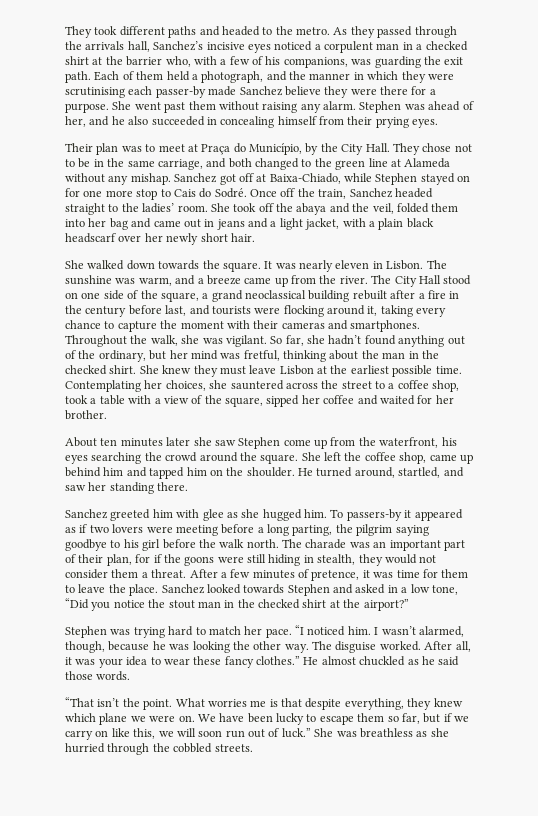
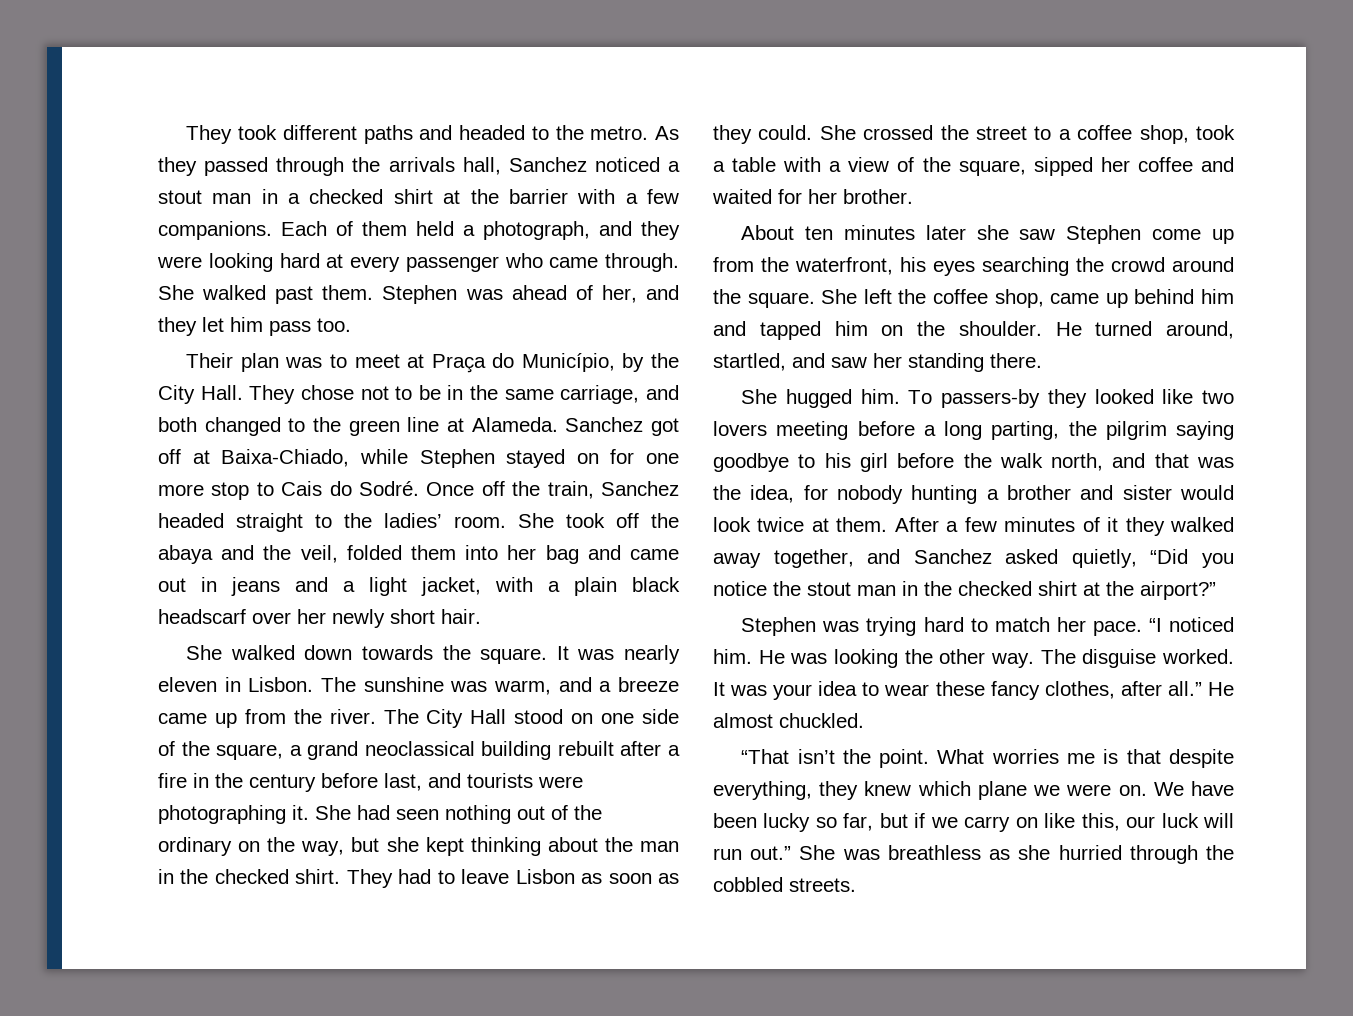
- As they passed through the arrivals hall, Sanchez’s incisive eyes noticed a corpulent man in a checked shirt at the barrier who, with a few of his companions, was guarding the exit path.
+ As they passed through the arrivals hall, Sanchez noticed a stout man in a checked shirt at the barrier with a few companions.
- Each of them held a photograph, and the manner in which they were scrutinising each passer-by made Sanchez believe they were there for a purpose. She went past them without raising any alarm.
+ Each of them held a photograph, and they were looking hard at every passenger who came through. She walked past them.
- Stephen was ahead of her, and he also succeeded in concealing himself from their prying eyes.
+ Stephen was ahead of her, and they let him pass too.
- They chose not to be in the same carriage, and both changed to the green line at Alameda without any mishap.
+ They chose not to be in the same carriage, and both changed to the green line at Alameda.
- The City Hall stood on one side of the square, a grand neoclassical building rebuilt after a fire in the century before last, and tourists were flocking around it, taking every chance to capture the moment with their cameras and smartphones. Throughout the walk, she was vigilant. So far, she hadn’t found anything out of the ordinary, but her mind was fretful, thinking about the man in the checked shirt.
+ The City Hall stood on one side of the square, a grand neoclassical building rebuilt after a fire in the century before last, and tourists were photographing it. She had seen nothing out of the ordinary on the way, but she kept thinking about the man in the checked shirt.
- She knew they must leave Lisbon at the earliest possible time. Contemplating her choices, she sauntered across the street to a coffee shop, took a table with a view of the square, sipped her coffee and waited for her brother.
+ They had to leave Lisbon as soon as they could. She crossed the street to a coffee shop, took a table with a view of the square, sipped her coffee and waited for her brother.
- Sanchez greeted him with glee as she hugged him. To passers-by it appeared as if two lovers were meeting before a long parting, the pilgrim saying goodbye to his girl before the walk north. The charade was an important part of their plan, for if the goons were still hiding in stealth, they would not consider them a threat.
+ She hugged him. To passers-by they looked like two lovers meeting before a long parting, the pilgrim saying goodbye to his girl before the walk north, and that was the idea, for nobody hunting a brother and sister would look twice at them.
- After a few minutes of pretence, it was time for them to leave the place. Sanchez looked towards Stephen and asked in a low tone, “Did you notice the stout man in the checked shirt at the airport?”
+ After a few minutes of it they walked away together, and Sanchez asked quietly, “Did you notice the stout man in the checked shirt at the airport?”
- I wasn’t alarmed, though, because he was looking the other way.
+ He was looking the other way.
- After all, it was your idea to wear these fancy clothes.” He almost chuckled as he said those words.
+ It was your idea to wear these fancy clothes, after all.” He almost chuckled.
- We have been lucky to escape them so far, but if we carry on like this, we will soon run out of luck.”
+ We have been lucky so far, but if we carry on like this, our luck will run out.”

